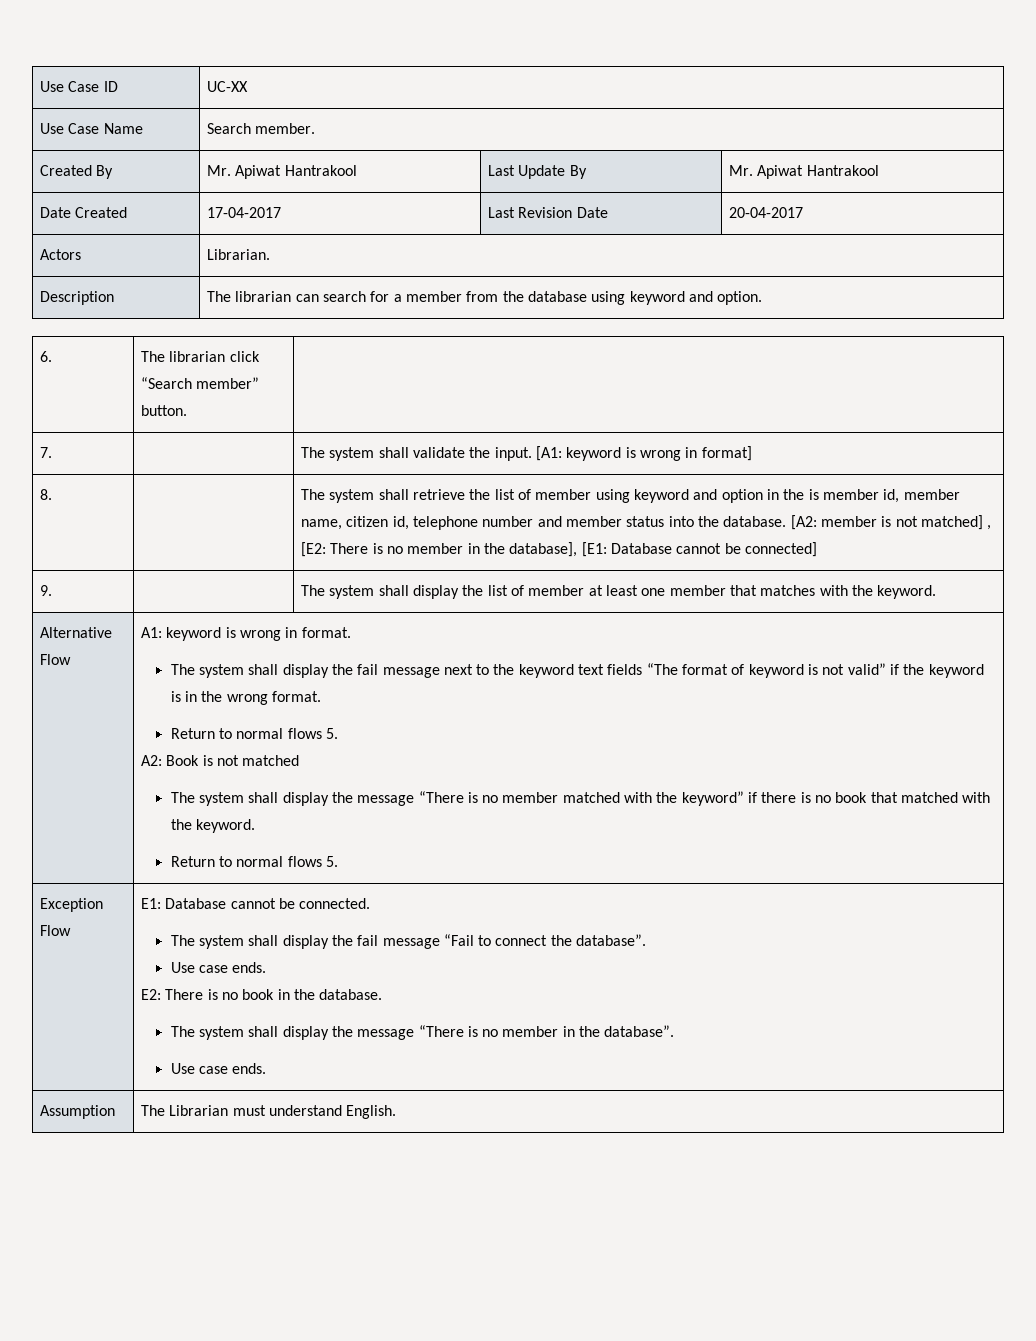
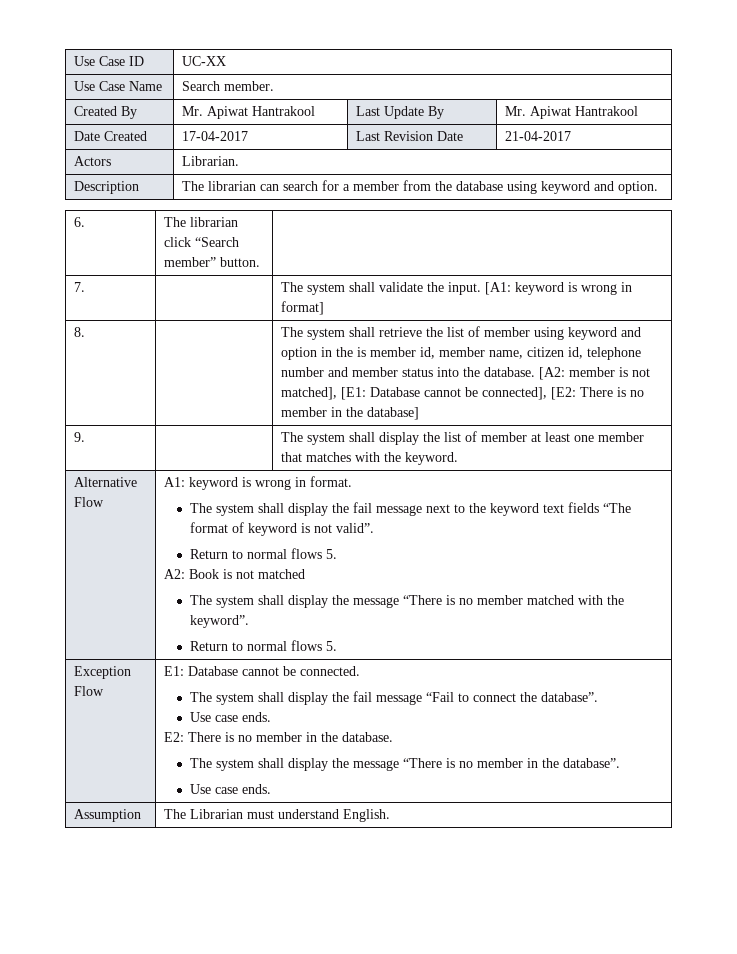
- Date Created | 17-04-2017 | Last Revision Date | 20-04-2017
+ Date Created | 17-04-2017 | Last Revision Date | 21-04-2017
- [A2: member is not matched] , [E2: There is no member in the database], [E1: Database cannot be connected]
+ [A2: member is not matched], [E1: Database cannot be connected], [E2: There is no member in the database]
- The system shall display the fail message next to the keyword text fields “The format of keyword is not valid” if the keyword is in the wrong format.
+ The system shall display the fail message next to the keyword text fields “The format of keyword is not valid”.
- The system shall display the message “There is no member matched with the keyword” if there is no book that matched with the keyword.
+ The system shall display the message “There is no member matched with the keyword”.
- E2: There is no book in the database.
+ E2: There is no member in the database.

